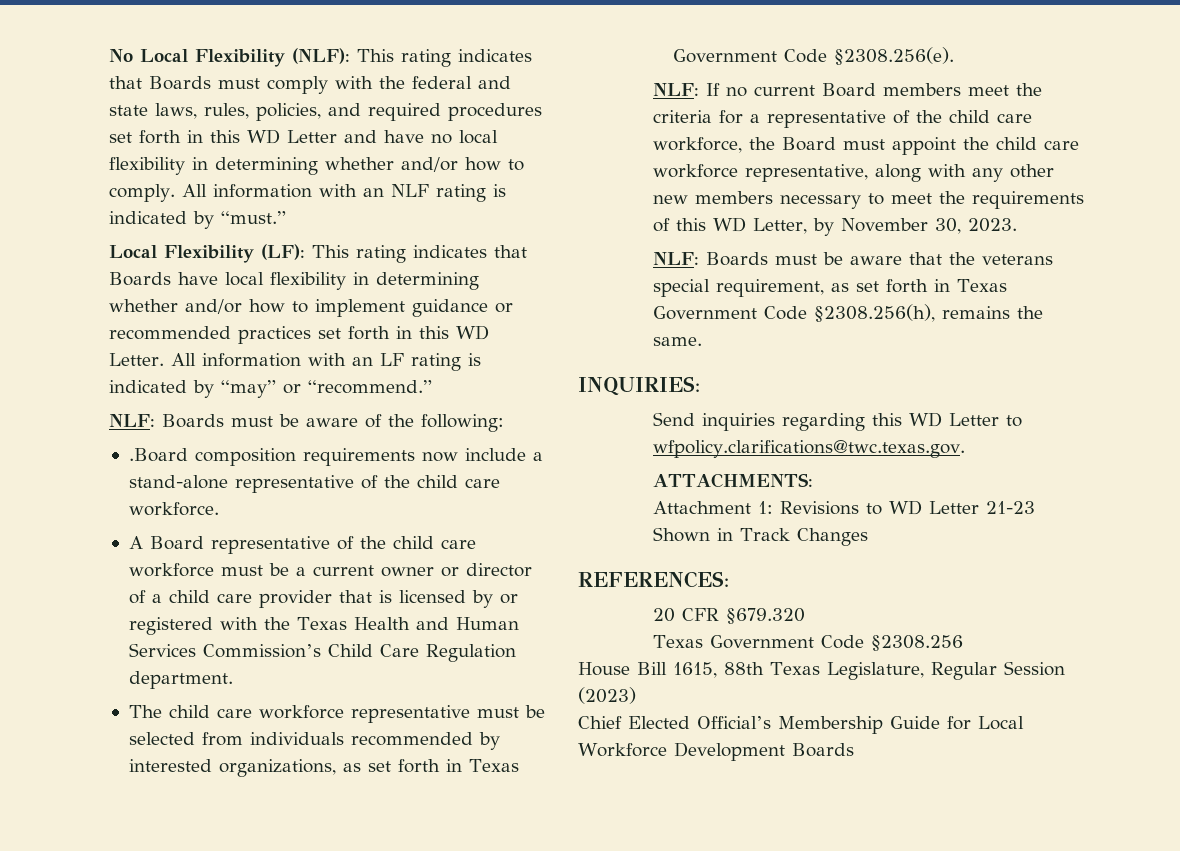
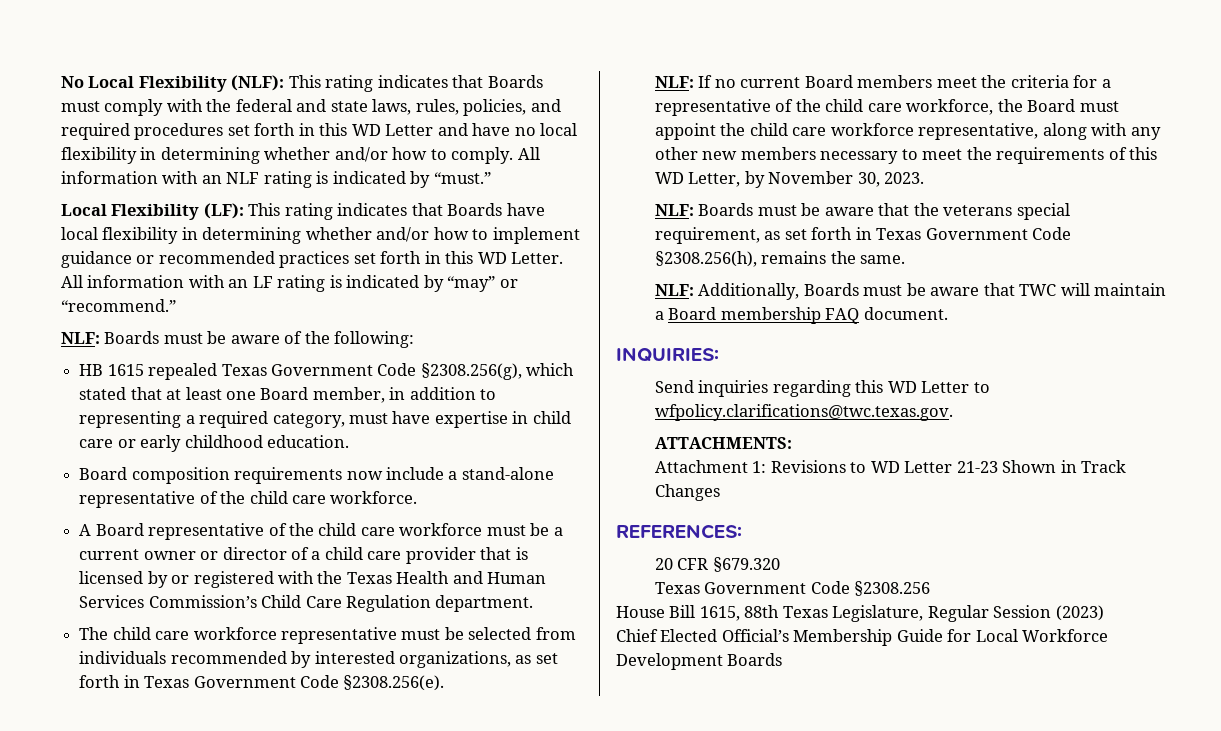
- .Board composition requirements now include a stand-alone representative of the child care workforce.
+ HB 1615 repealed Texas Government Code §2308.256(g), which stated that at least one Board member, in addition to representing a required category, must have expertise in child care or early childhood education.
+ Board composition requirements now include a stand-alone representative of the child care workforce.
+ NLF: Additionally, Boards must be aware that TWC will maintain a Board membership FAQ document.

